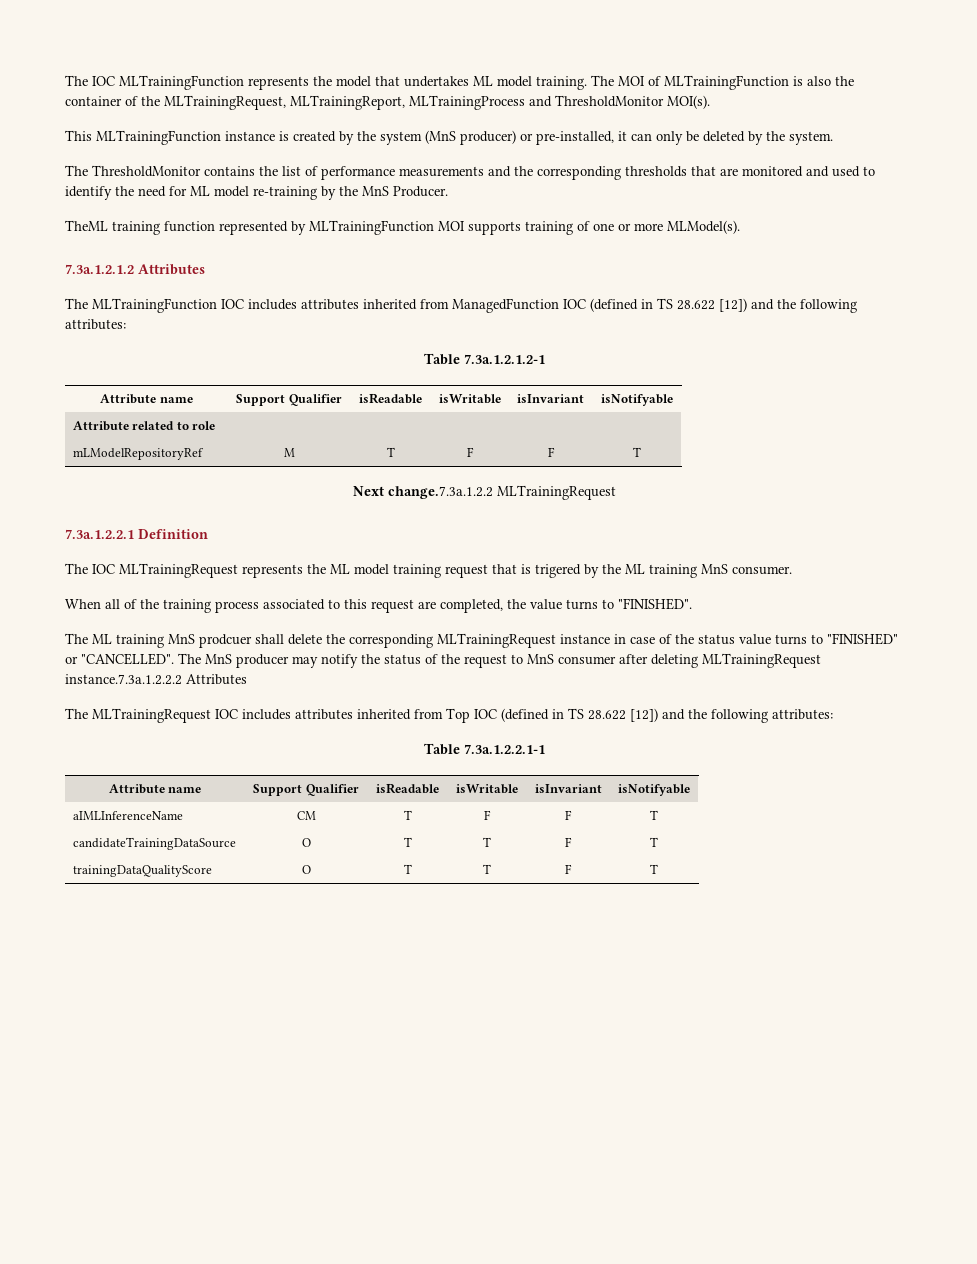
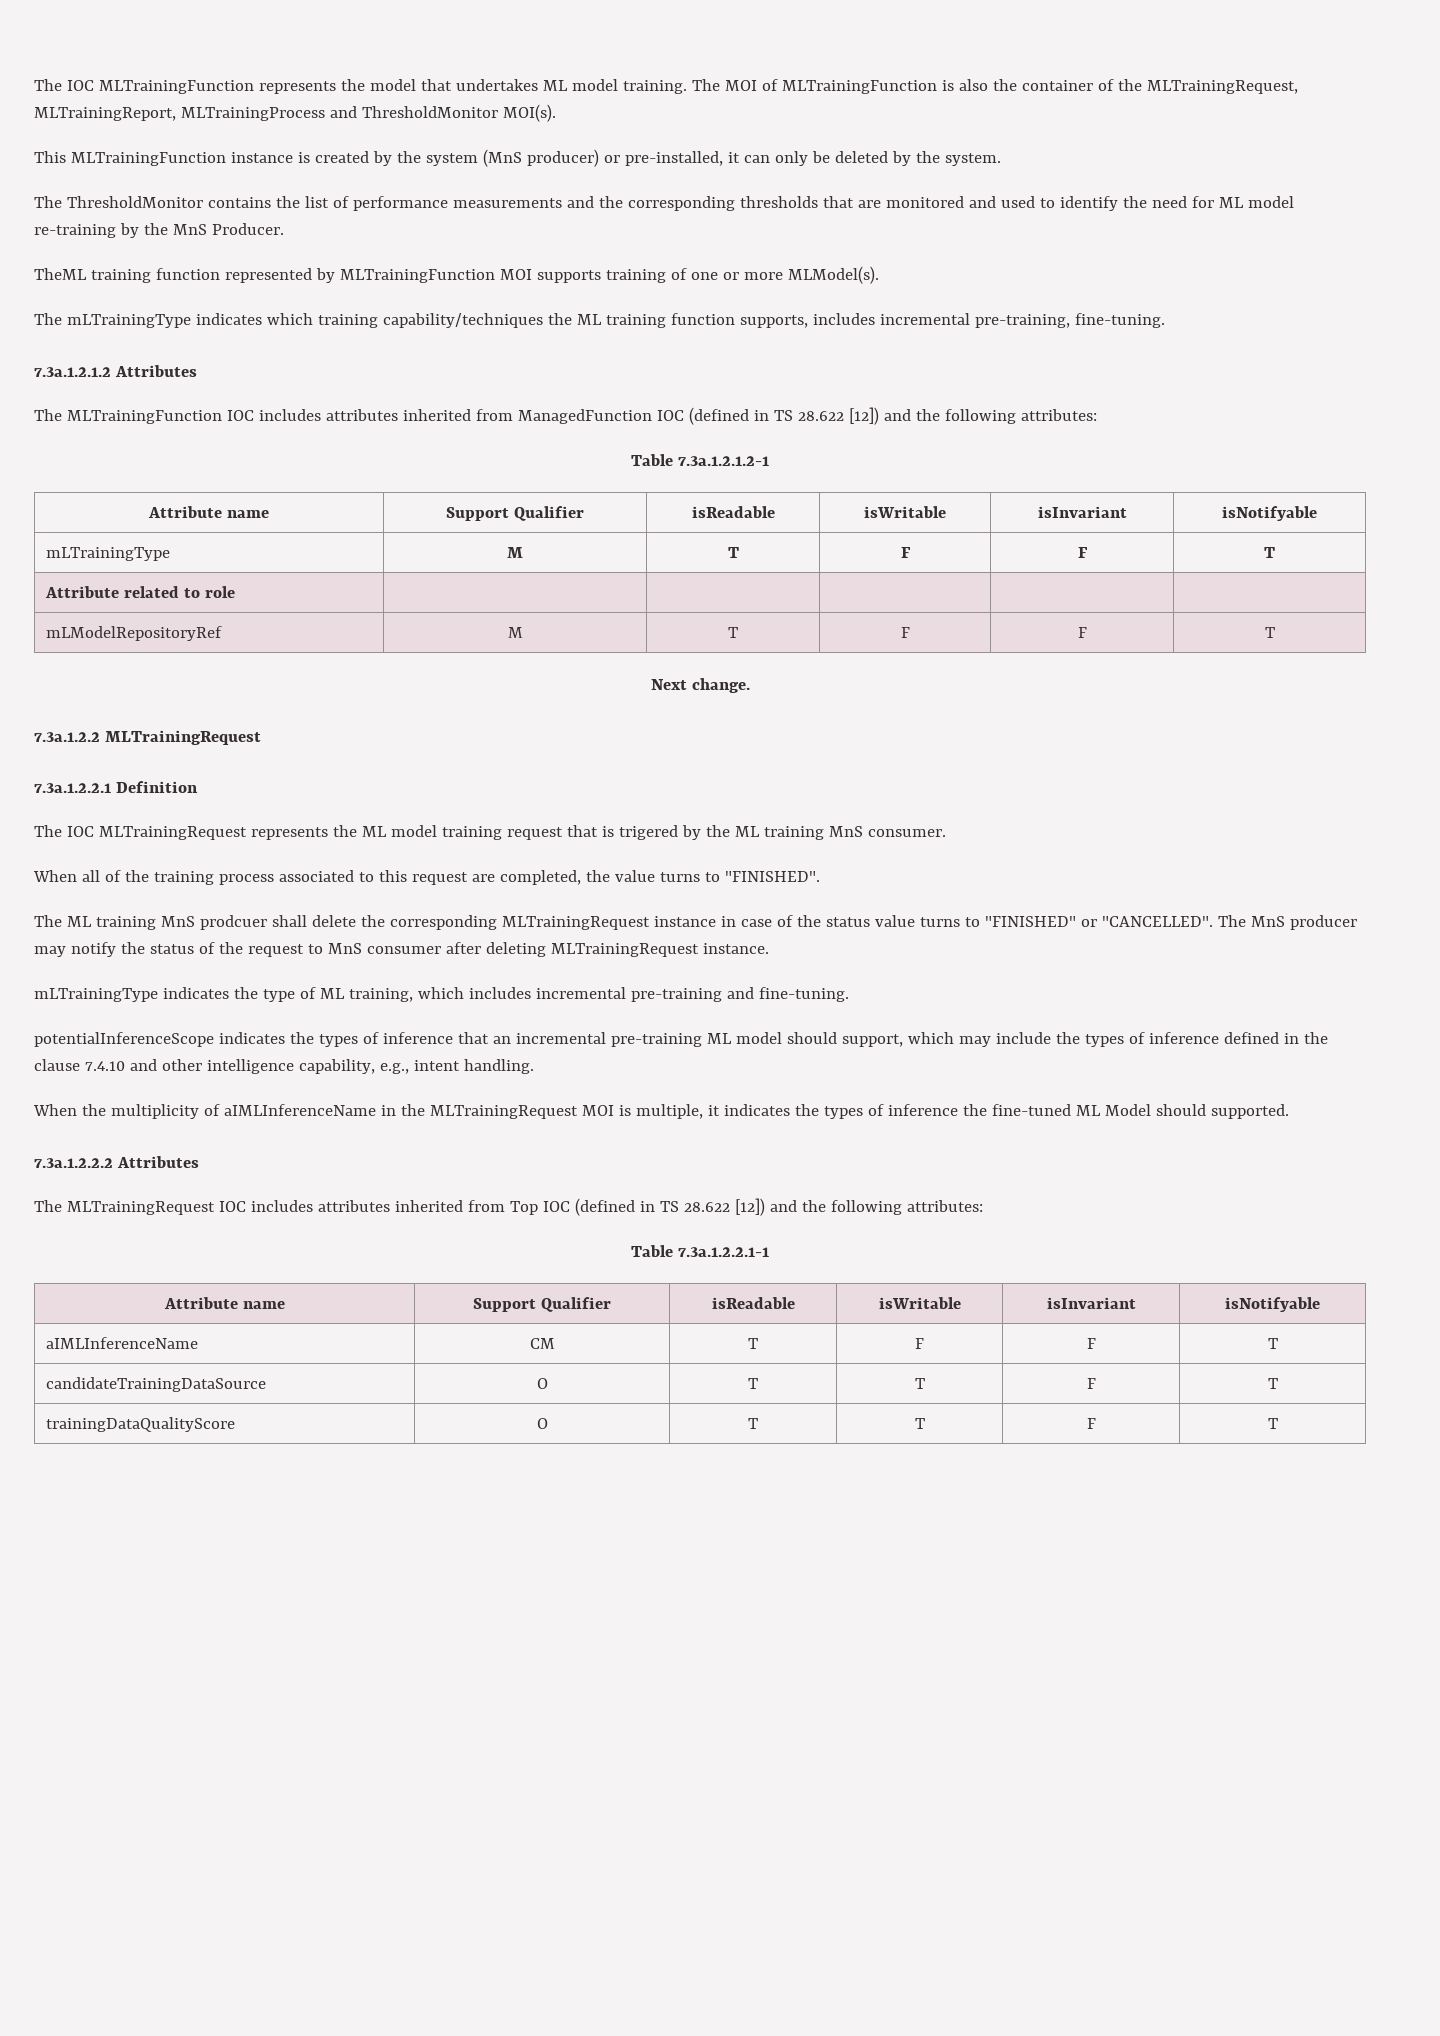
+ The mLTrainingType indicates which training capability/techniques the ML training function supports, includes incremental pre-training, fine-tuning.
+ mLTrainingType | M | T | F | F | T
- Next change.7.3a.1.2.2 MLTrainingRequest
+ Next change.
+ 7.3a.1.2.2 MLTrainingRequest
- The MnS producer may notify the status of the request to MnS consumer after deleting MLTrainingRequest instance.7.3a.1.2.2.2 Attributes
+ The MnS producer may notify the status of the request to MnS consumer after deleting MLTrainingRequest instance.
+ mLTrainingType indicates the type of ML training, which includes incremental pre-training and fine-tuning.
+ potentialInferenceScope indicates the types of inference that an incremental pre-training ML model should support, which may include the types of inference defined in the clause 7.4.10 and other intelligence capability, e.g., intent handling.
+ When the multiplicity of aIMLInferenceName in the MLTrainingRequest MOI is multiple, it indicates the types of inference the fine-tuned ML Model should supported.
+ 7.3a.1.2.2.2 Attributes

